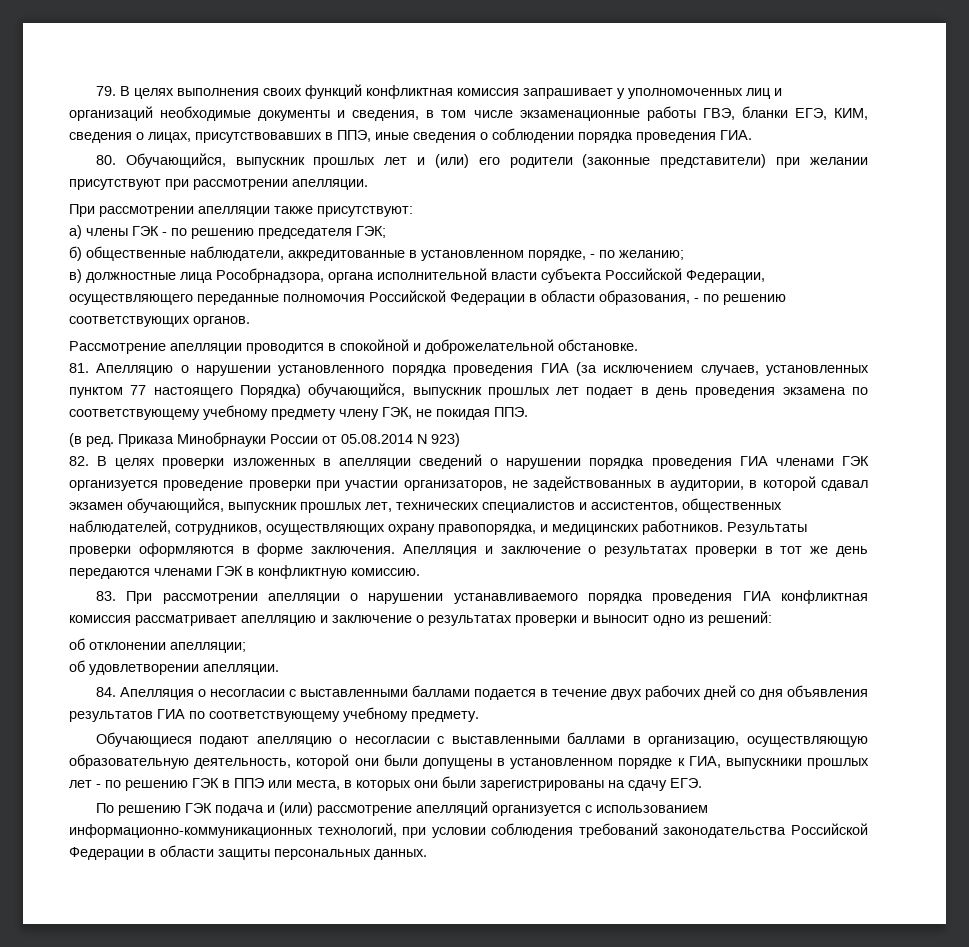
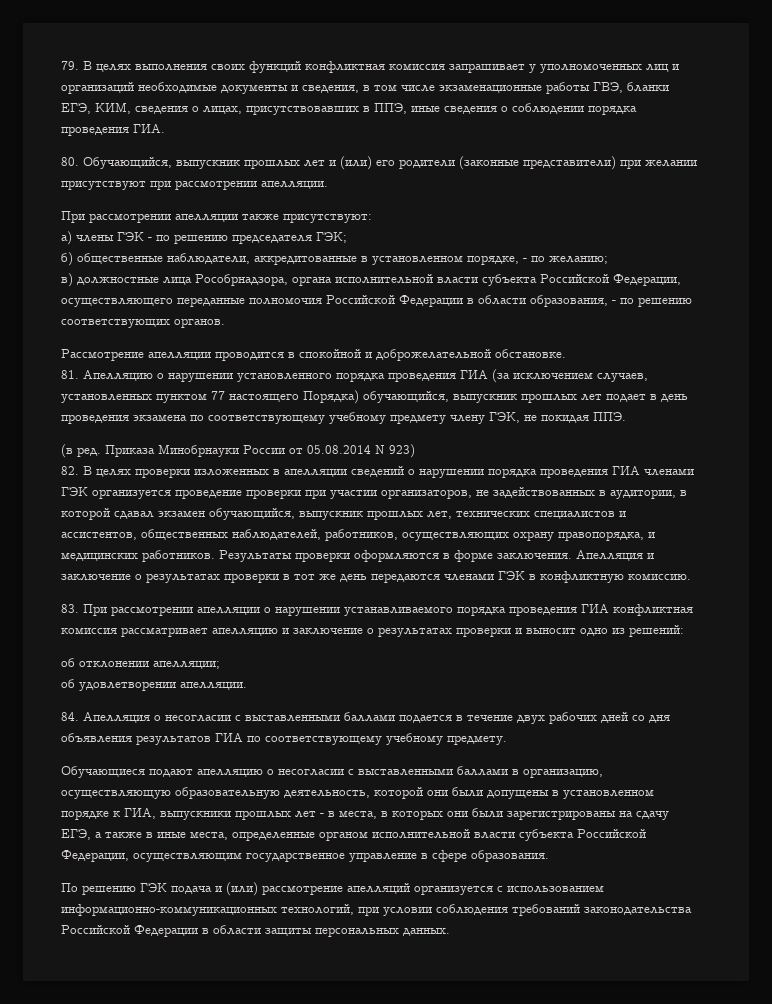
- 82. В целях проверки изложенных в апелляции сведений о нарушении порядка проведения ГИА членами ГЭК организуется проведение проверки при участии организаторов, не задействованных в аудитории, в которой сдавал экзамен обучающийся, выпускник прошлых лет, технических специалистов и ассистентов, общественных наблюдателей, сотрудников, осуществляющих охрану правопорядка, и медицинских работников.
+ 82. В целях проверки изложенных в апелляции сведений о нарушении порядка проведения ГИА членами ГЭК организуется проведение проверки при участии организаторов, не задействованных в аудитории, в которой сдавал экзамен обучающийся, выпускник прошлых лет, технических специалистов и ассистентов, общественных наблюдателей, работников, осуществляющих охрану правопорядка, и медицинских работников.
- Обучающиеся подают апелляцию о несогласии с выставленными баллами в организацию, осуществляющую образовательную деятельность, которой они были допущены в установленном порядке к ГИА, выпускники прошлых лет - по решению ГЭК в ППЭ или места, в которых они были зарегистрированы на сдачу ЕГЭ.
+ Обучающиеся подают апелляцию о несогласии с выставленными баллами в организацию, осуществляющую образовательную деятельность, которой они были допущены в установленном порядке к ГИА, выпускники прошлых лет - в места, в которых они были зарегистрированы на сдачу ЕГЭ, а также в иные места, определенные органом исполнительной власти субъекта Российской Федерации, осуществляющим государственное управление в сфере образования.

